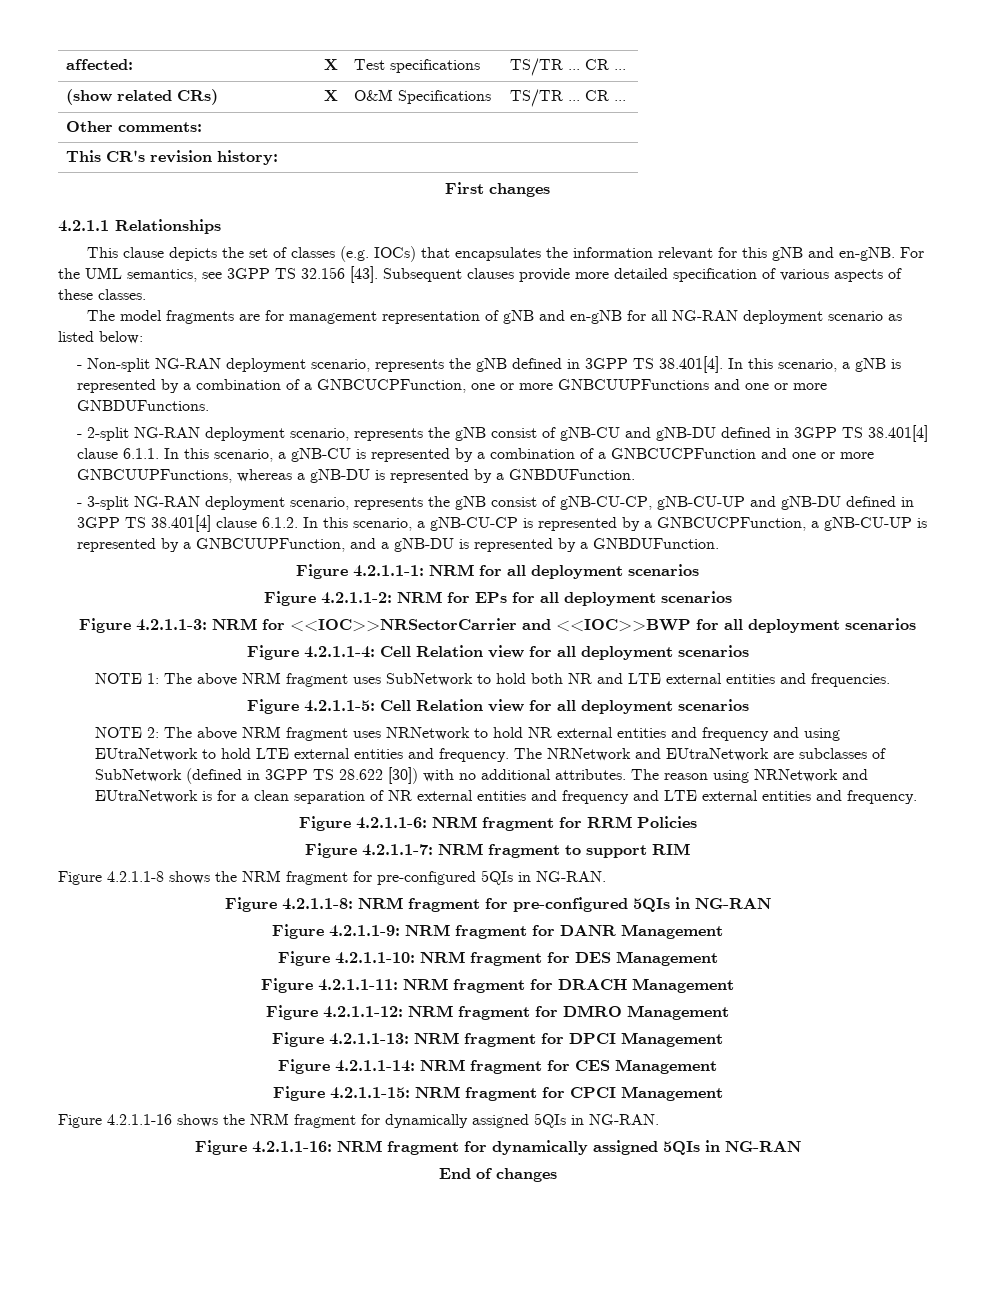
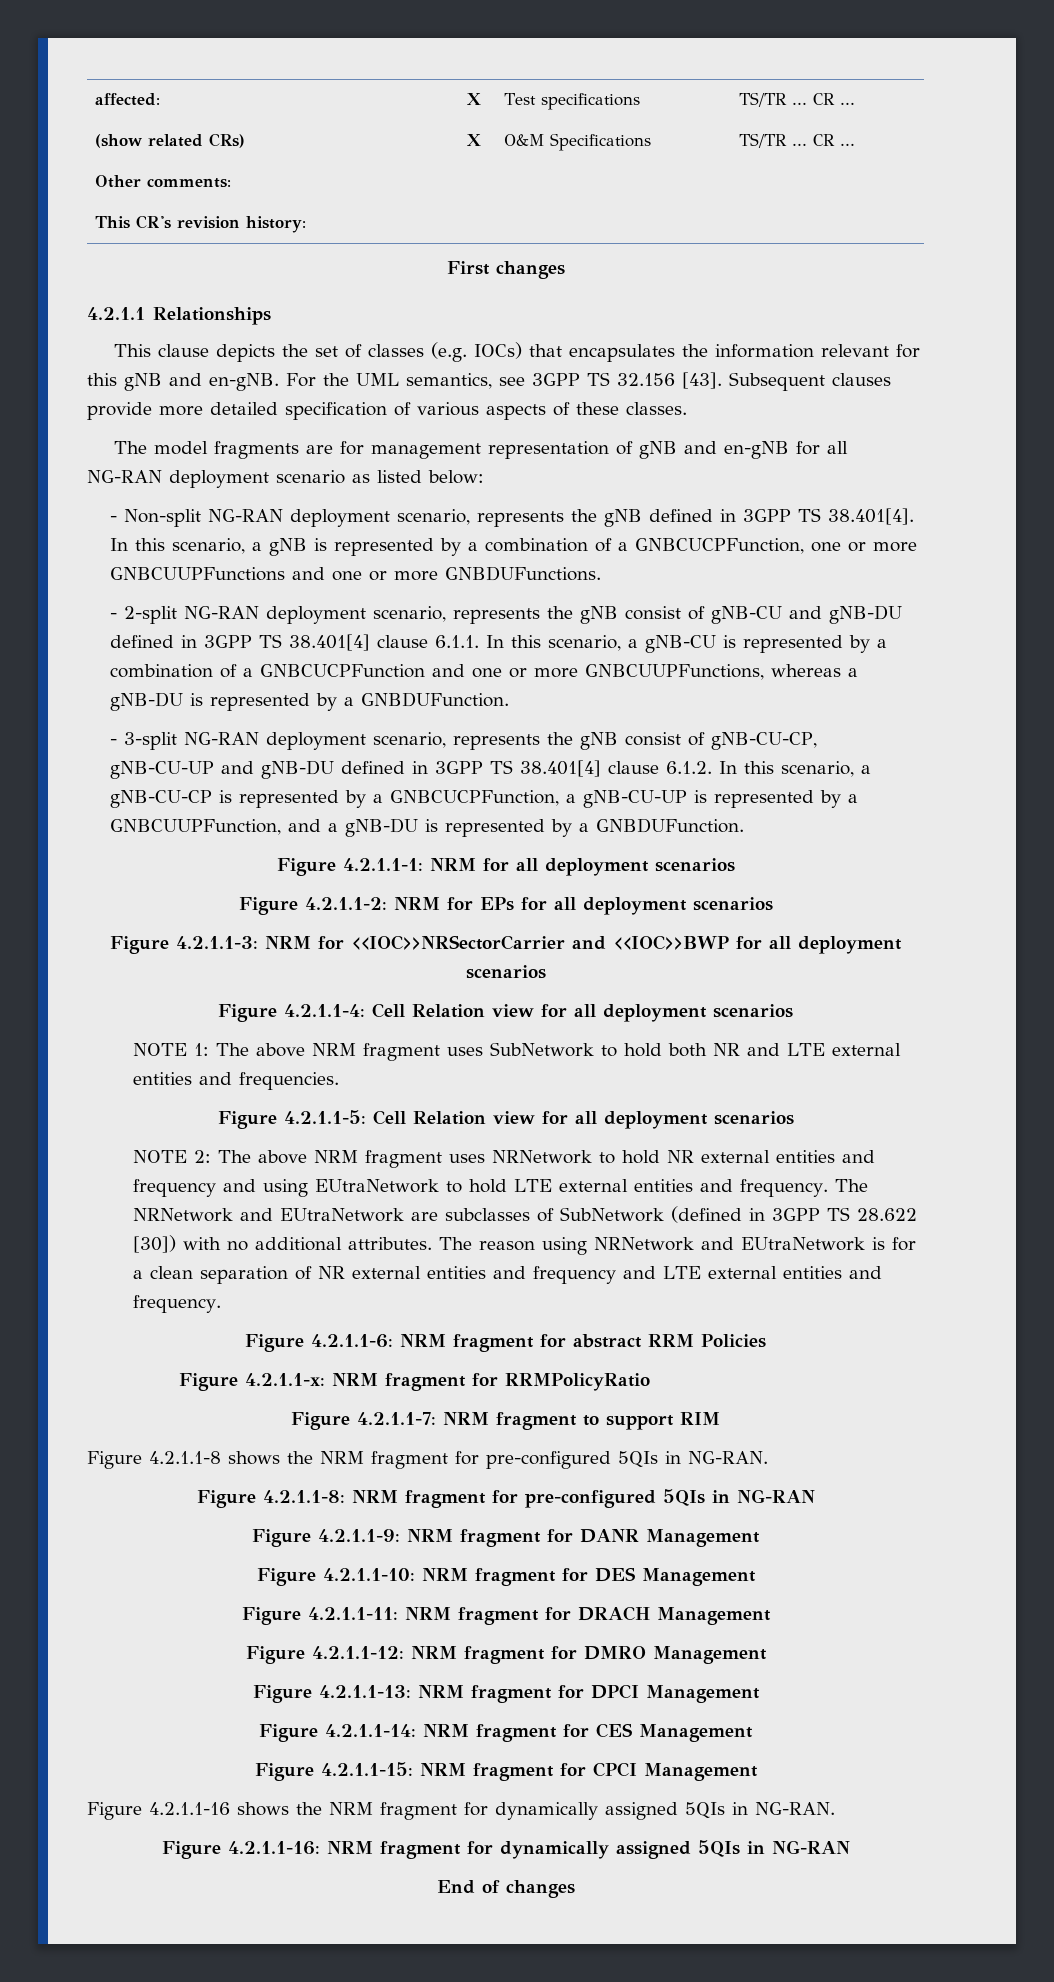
- Figure 4.2.1.1-6: NRM fragment for RRM Policies
+ Figure 4.2.1.1-6: NRM fragment for abstract RRM Policies
+ Figure 4.2.1.1-x: NRM fragment for RRMPolicyRatio

